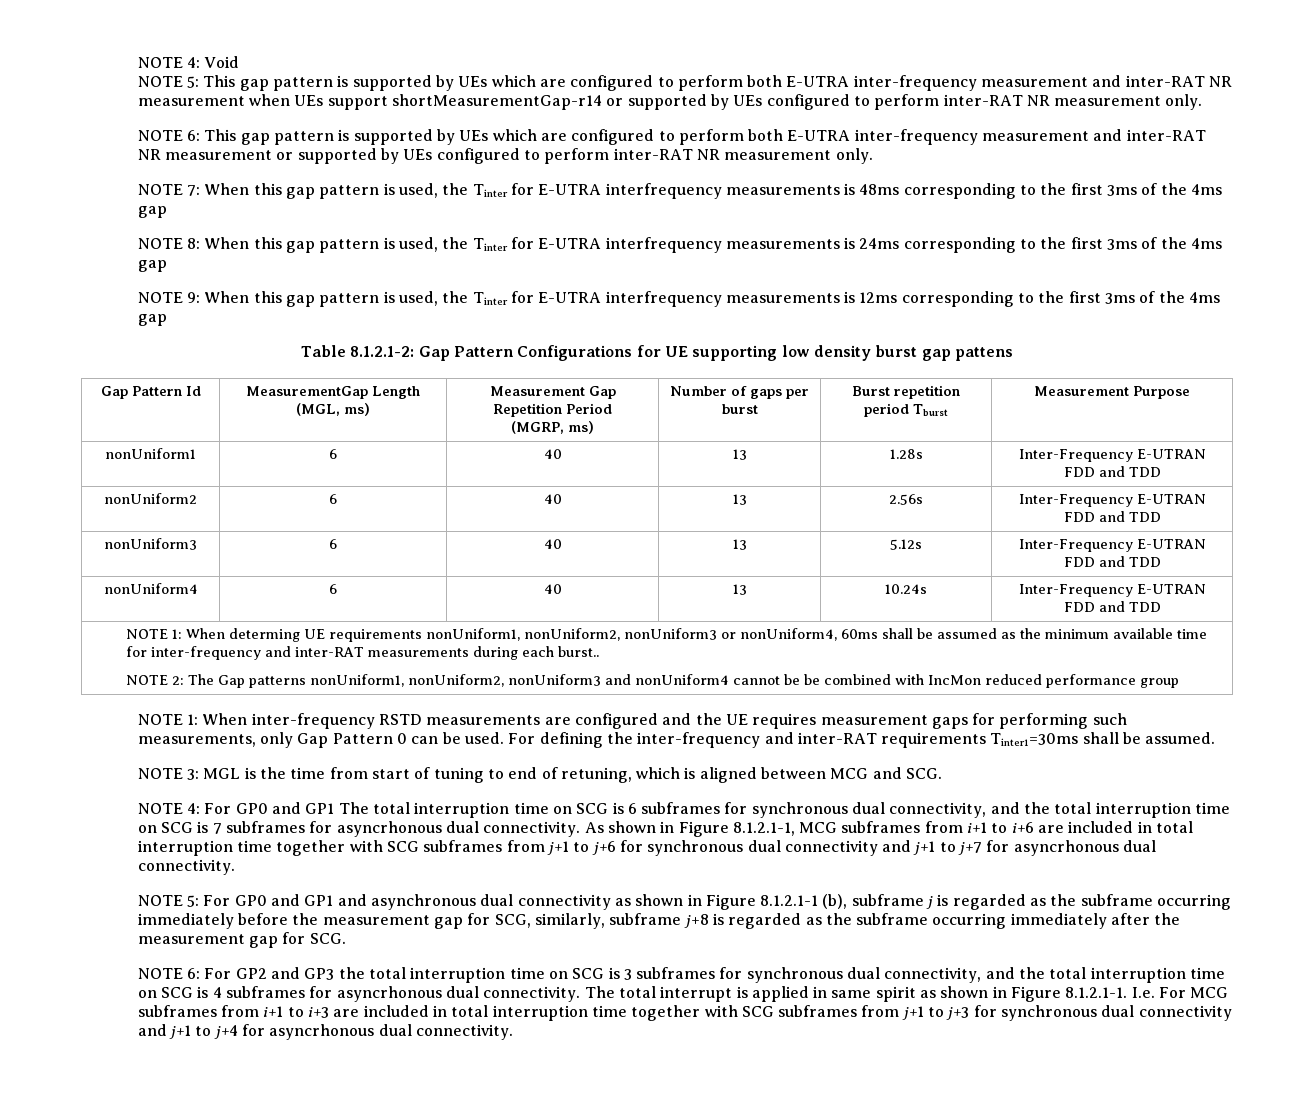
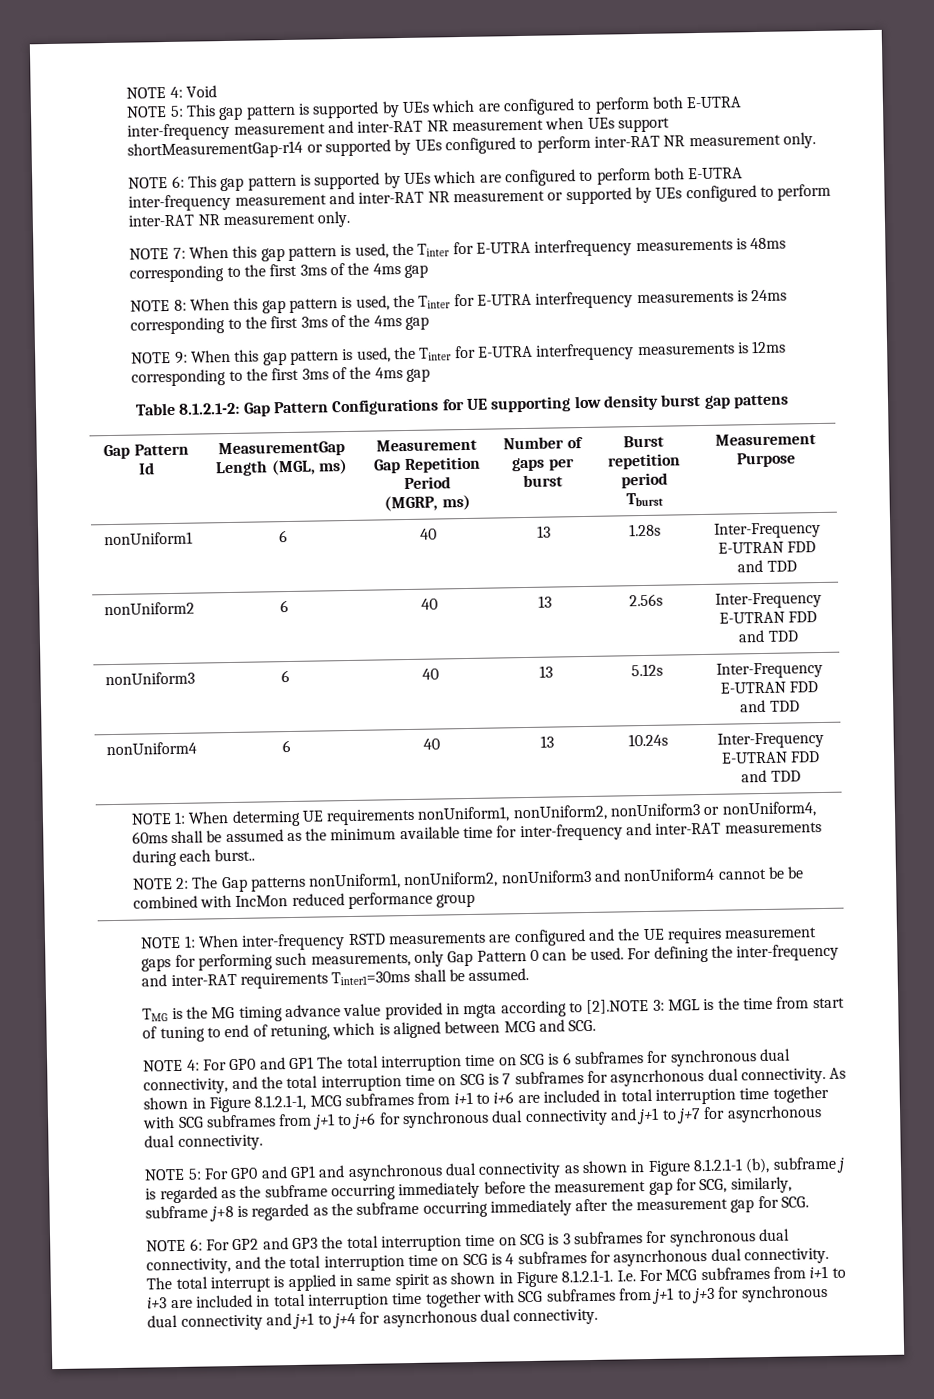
- NOTE 3: MGL is the time from start of tuning to end of retuning, which is aligned between MCG and SCG.
+ TMG is the MG timing advance value provided in mgta according to [2].NOTE 3: MGL is the time from start of tuning to end of retuning, which is aligned between MCG and SCG.

